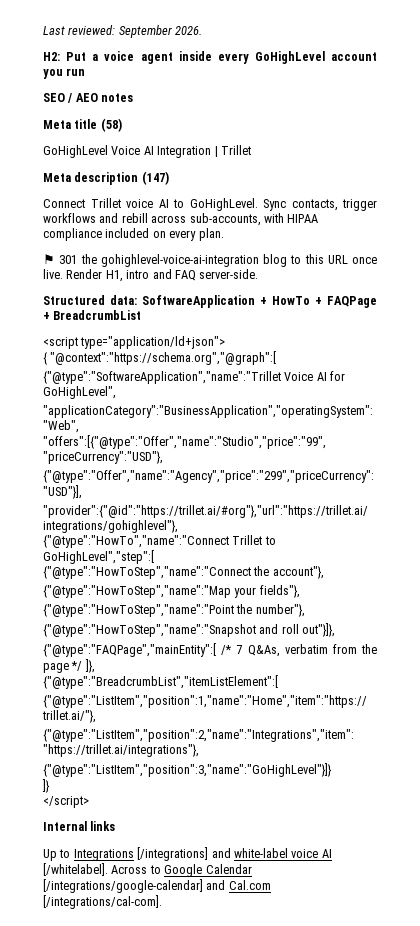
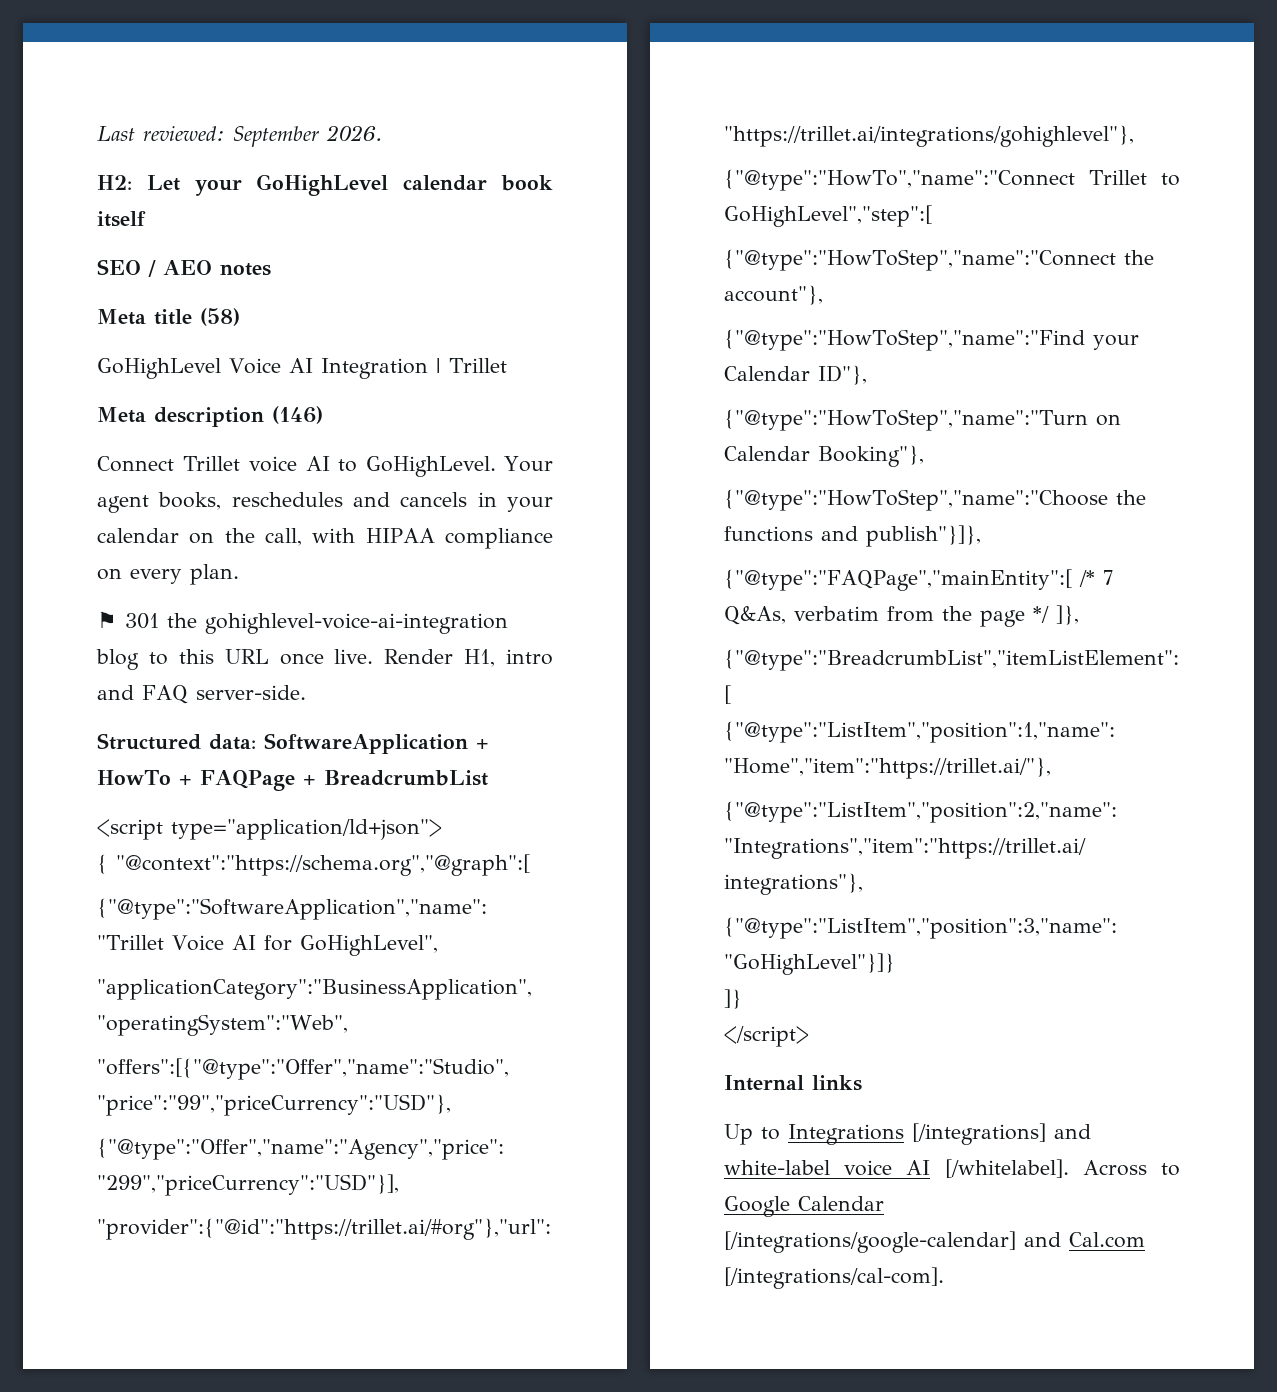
- H2: Put a voice agent inside every GoHighLevel account you run
+ H2: Let your GoHighLevel calendar book itself
- Meta description (147)
+ Meta description (146)
- Sync contacts, trigger workflows and rebill across sub-accounts, with HIPAA compliance included on every plan.
+ Your agent books, reschedules and cancels in your calendar on the call, with HIPAA compliance on every plan.
- {"@type":"HowToStep","name":"Map your fields"},
- {"@type":"HowToStep","name":"Point the number"},
- {"@type":"HowToStep","name":"Snapshot and roll out"}]},
+ {"@type":"HowToStep","name":"Find your Calendar ID"},
+ {"@type":"HowToStep","name":"Turn on Calendar Booking"},
+ {"@type":"HowToStep","name":"Choose the functions and publish"}]},

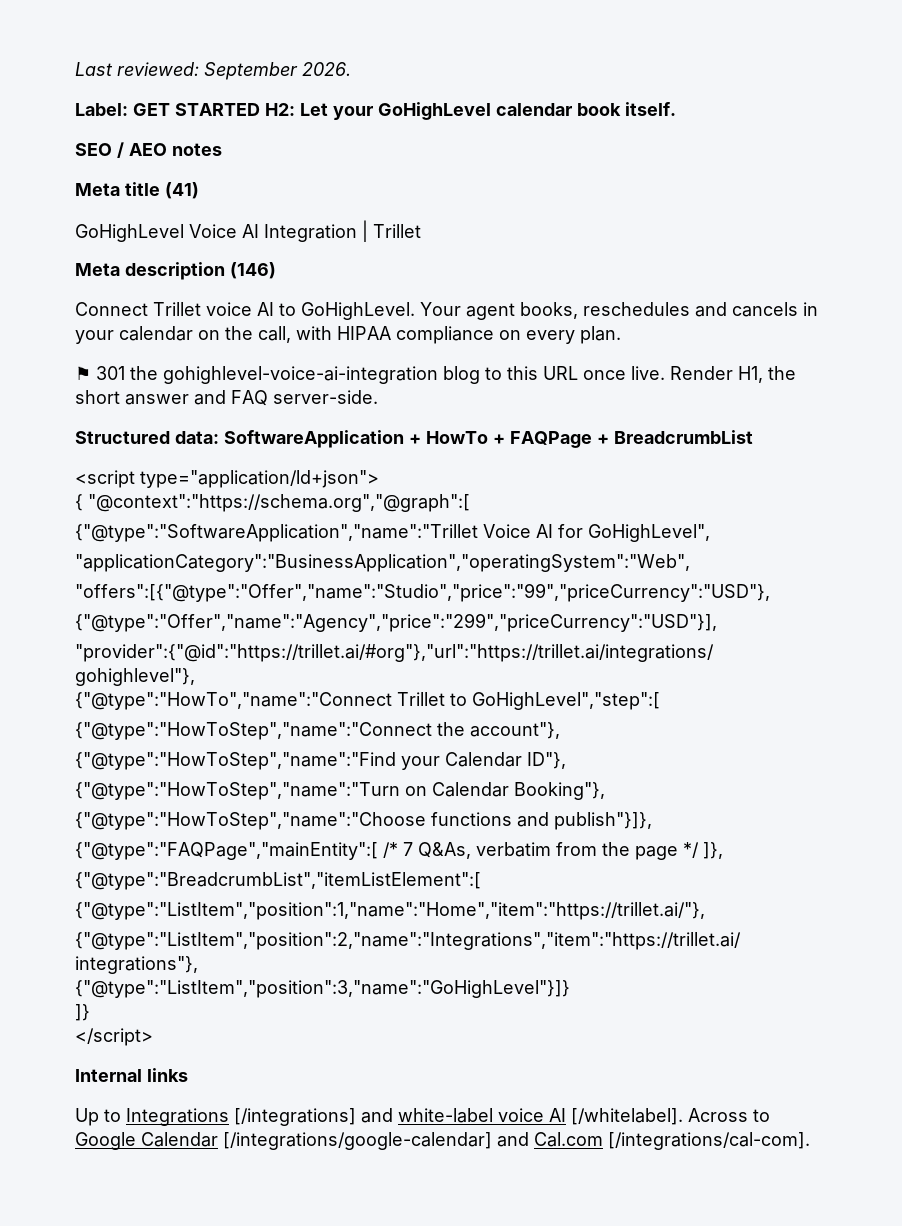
- H2: Let your GoHighLevel calendar book itself
+ Label: GET STARTED H2: Let your GoHighLevel calendar book itself.
- Meta title (58)
+ Meta title (41)
- Render H1, intro and FAQ server-side.
+ Render H1, the short answer and FAQ server-side.
- {"@type":"HowToStep","name":"Choose the functions and publish"}]},
+ {"@type":"HowToStep","name":"Choose functions and publish"}]},

